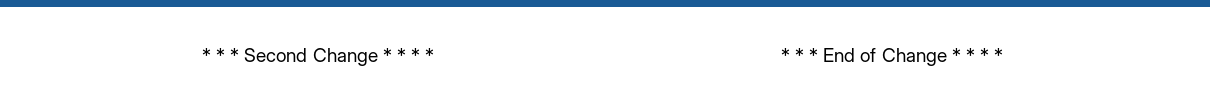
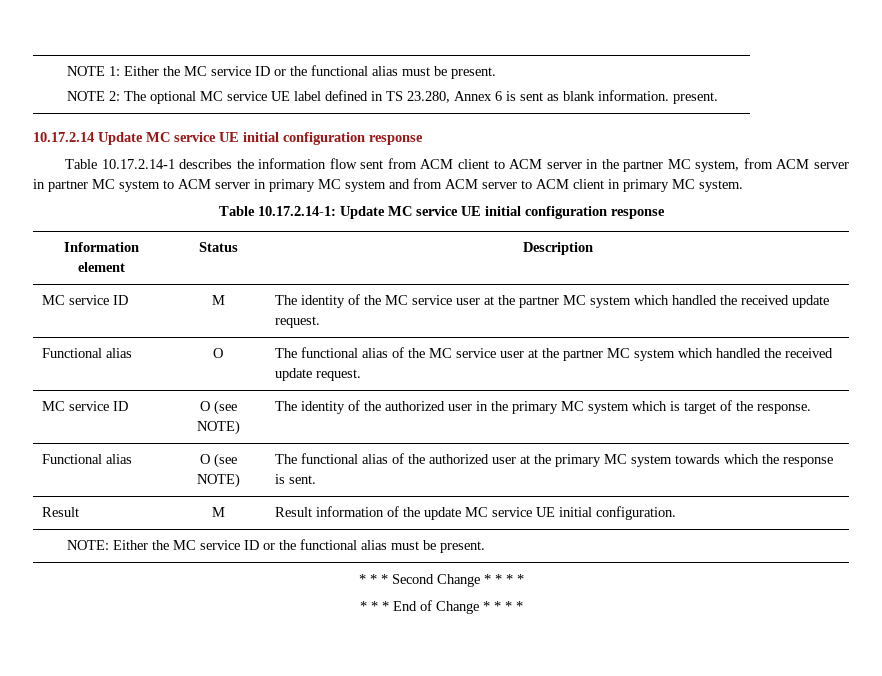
+ NOTE 1: Either the MC service ID or the functional alias must be present.
+ NOTE 2: The optional MC service UE label defined in TS 23.280, Annex 6 is sent as blank information. present.
+ 10.17.2.14 Update MC service UE initial configuration response
+ Table 10.17.2.14-1 describes the information flow sent from ACM client to ACM server in the partner MC system, from ACM server in partner MC system to ACM server in primary MC system and from ACM server to ACM client in primary MC system.
+ Table 10.17.2.14-1: Update MC service UE initial configuration response
+ Information element | Status | Description
+ MC service ID | M | The identity of the MC service user at the partner MC system which handled the received update request.
+ Functional alias | O | The functional alias of the MC service user at the partner MC system which handled the received update request.
+ MC service ID | O (see NOTE) | The identity of the authorized user in the primary MC system which is target of the response.
+ Functional alias | O (see NOTE) | The functional alias of the authorized user at the primary MC system towards which the response is sent.
+ Result | M | Result information of the update MC service UE initial configuration.
+ NOTE: Either the MC service ID or the functional alias must be present.

